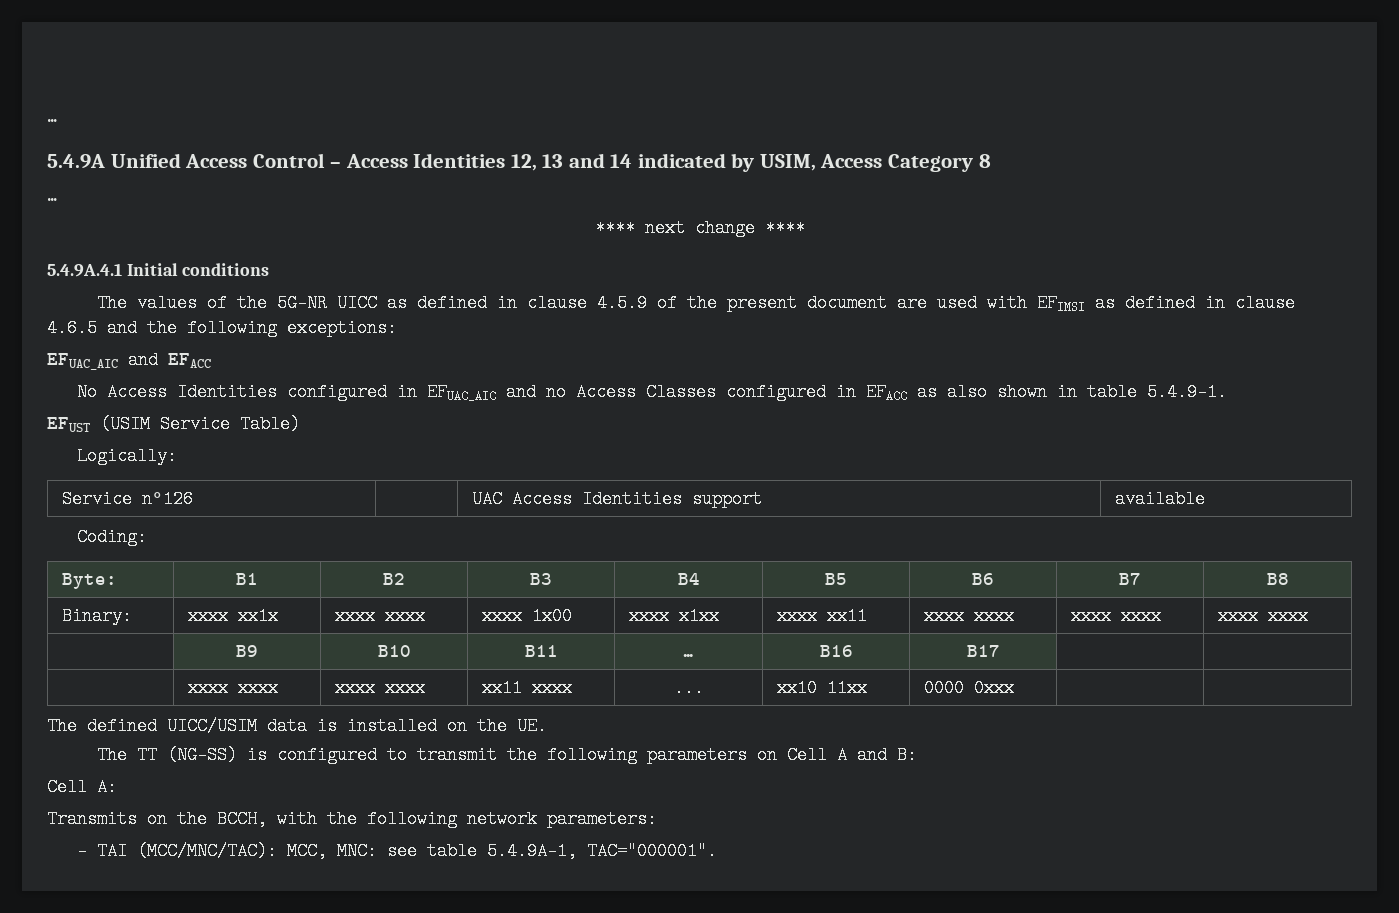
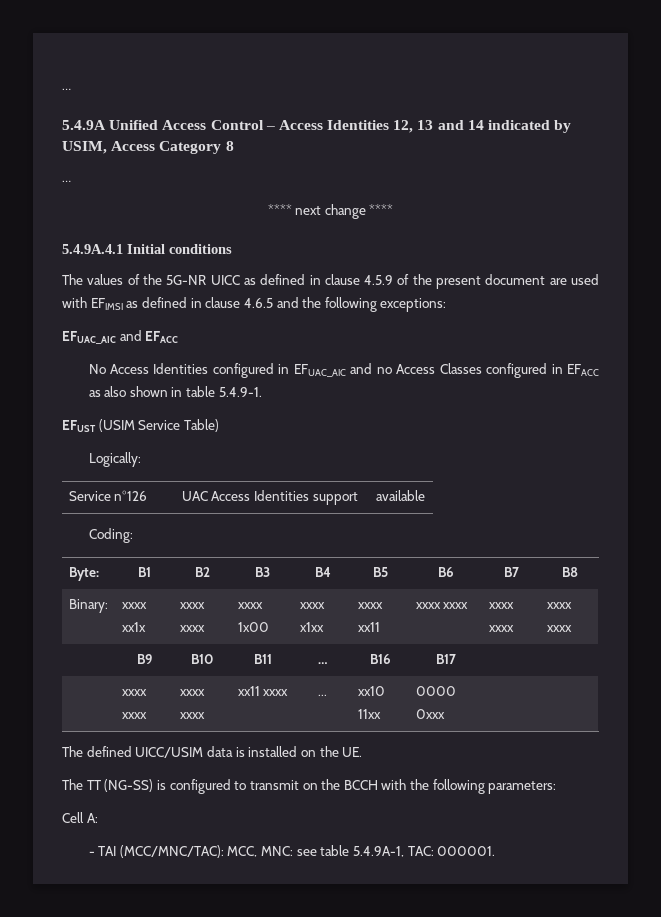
- The TT (NG-SS) is configured to transmit the following parameters on Cell A and B:
+ The TT (NG-SS) is configured to transmit on the BCCH with the following parameters:
  Cell A:
- Transmits on the BCCH, with the following network parameters:
- - TAI (MCC/MNC/TAC): MCC, MNC: see table 5.4.9A-1, TAC="000001".
+ - TAI (MCC/MNC/TAC): MCC, MNC: see table 5.4.9A-1, TAC: 000001.

